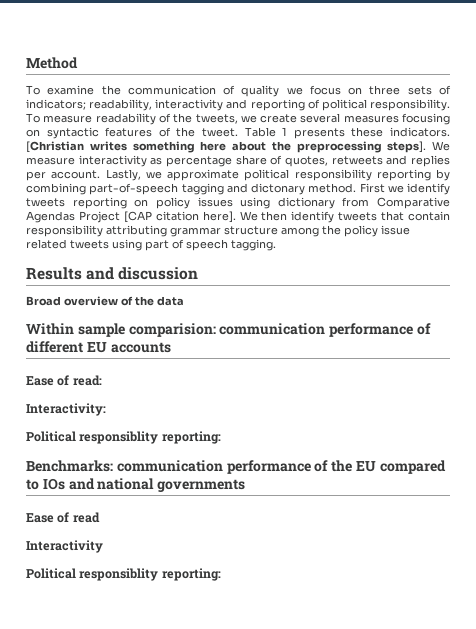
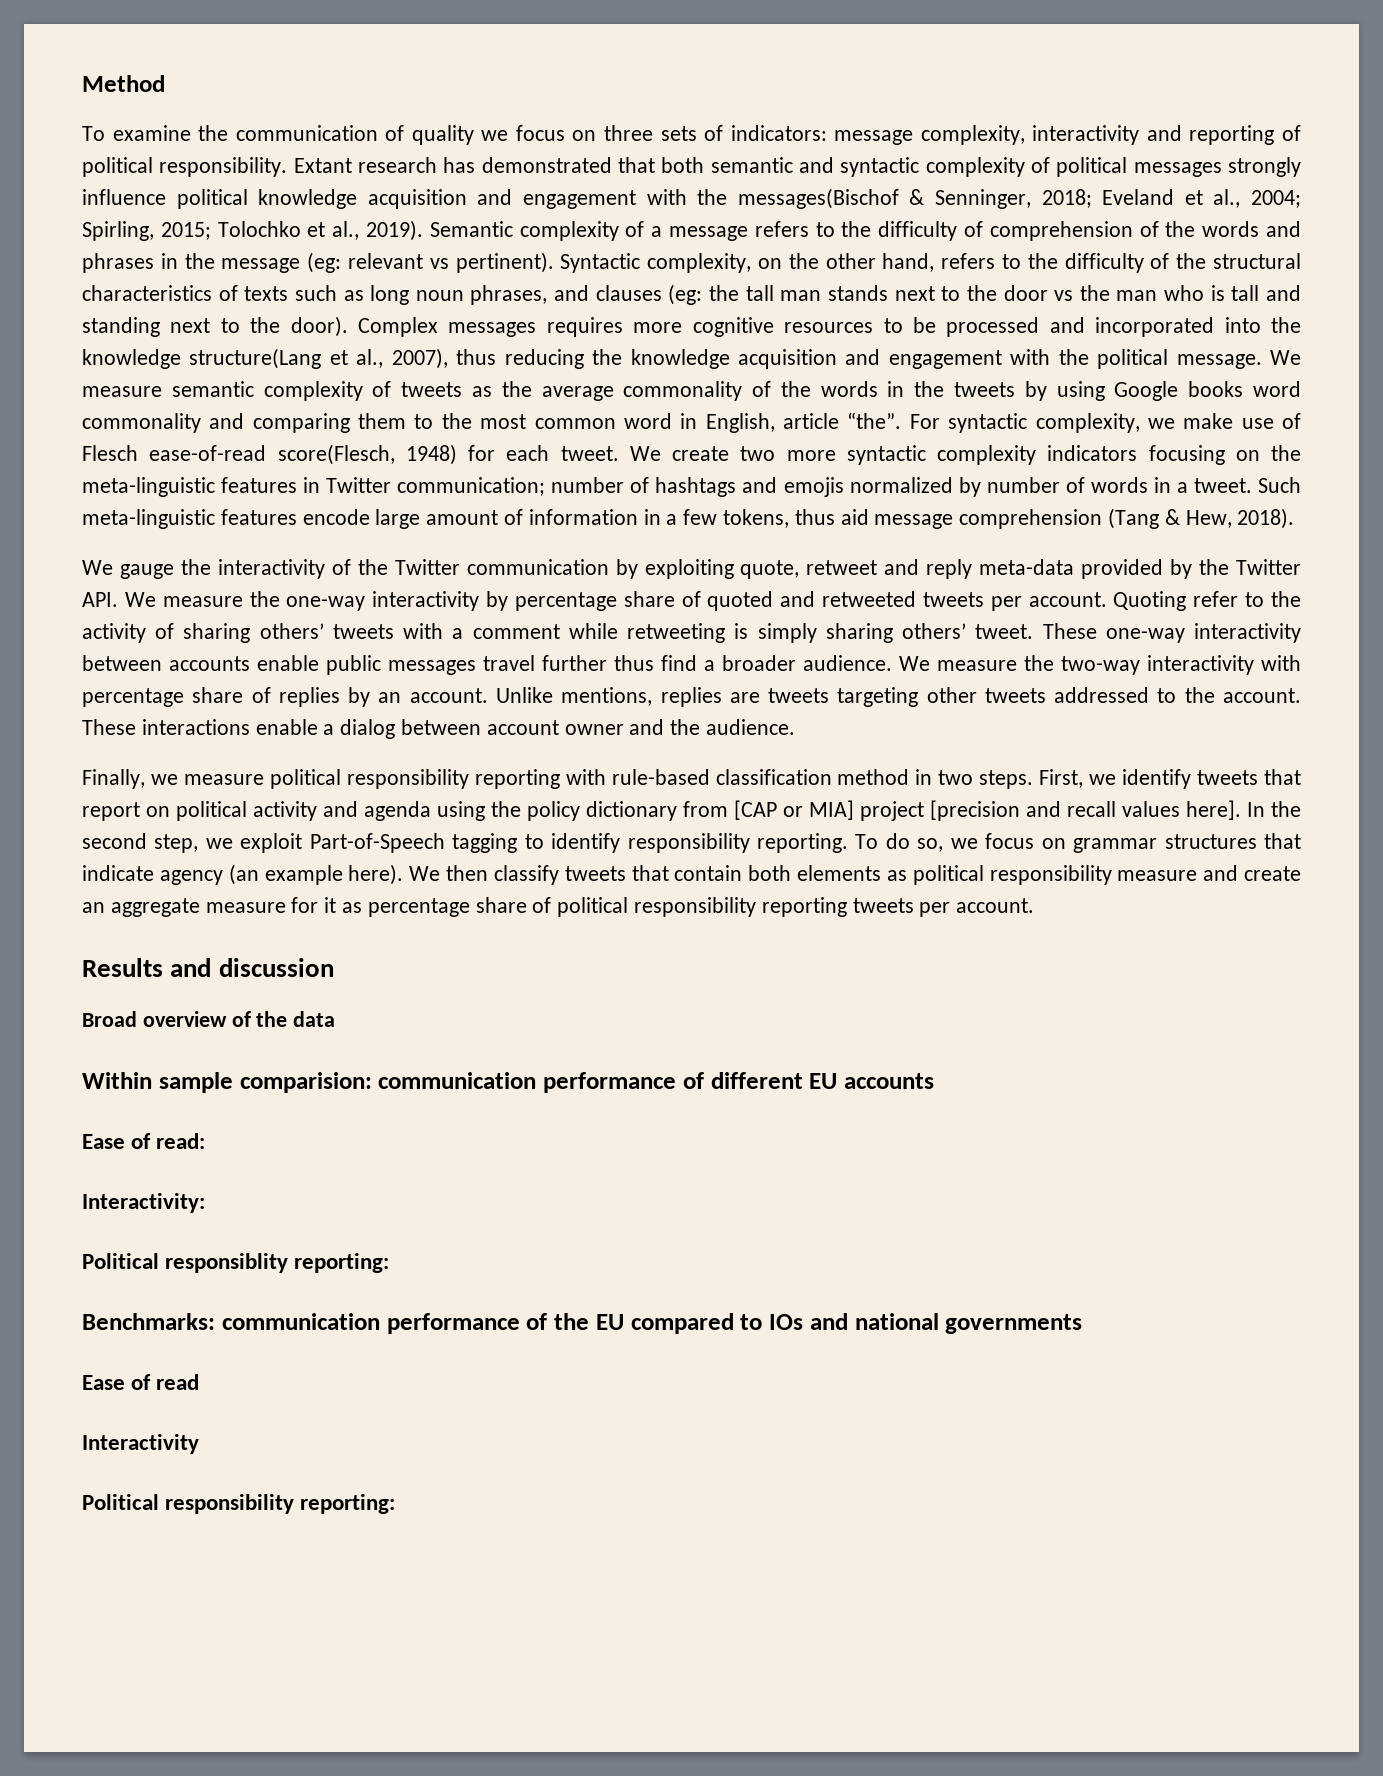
- To examine the communication of quality we focus on three sets of indicators; readability, interactivity and reporting of political responsibility.
+ To examine the communication of quality we focus on three sets of indicators: message complexity, interactivity and reporting of political responsibility.
- To measure readability of the tweets, we create several measures focusing on syntactic features of the tweet. Table 1 presents these indicators. [Christian writes something here about the preprocessing steps]. We measure interactivity as percentage share of quotes, retweets and replies per account. Lastly, we approximate political responsibility reporting by combining part-of-speech tagging and dictonary method. First we identify tweets reporting on policy issues using dictionary from Comparative Agendas Project [CAP citation here]. We then identify tweets that contain responsibility attributing grammar structure among the policy issue related tweets using part of speech tagging.
+ Extant research has demonstrated that both semantic and syntactic complexity of political messages strongly influence political knowledge acquisition and engagement with the messages(Bischof & Senninger, 2018; Eveland et al., 2004; Spirling, 2015; Tolochko et al., 2019). Semantic complexity of a message refers to the difficulty of comprehension of the words and phrases in the message (eg: relevant vs pertinent). Syntactic complexity, on the other hand, refers to the difficulty of the structural characteristics of texts such as long noun phrases, and clauses (eg: the tall man stands next to the door vs the man who is tall and standing next to the door). Complex messages requires more cognitive resources to be processed and incorporated into the knowledge structure(Lang et al., 2007), thus reducing the knowledge acquisition and engagement with the political message. We measure semantic complexity of tweets as the average commonality of the words in the tweets by using Google books word commonality and comparing them to the most common word in English, article “the”. For syntactic complexity, we make use of Flesch ease-of-read score(Flesch, 1948) for each tweet. We create two more syntactic complexity indicators focusing on the meta-linguistic features in Twitter communication; number of hashtags and emojis normalized by number of words in a tweet. Such meta-linguistic features encode large amount of information in a few tokens, thus aid message comprehension (Tang & Hew, 2018).
+ We gauge the interactivity of the Twitter communication by exploiting quote, retweet and reply meta-data provided by the Twitter API. We measure the one-way interactivity by percentage share of quoted and retweeted tweets per account. Quoting refer to the activity of sharing others’ tweets with a comment while retweeting is simply sharing others’ tweet. These one-way interactivity between accounts enable public messages travel further thus find a broader audience. We measure the two-way interactivity with percentage share of replies by an account. Unlike mentions, replies are tweets targeting other tweets addressed to the account. These interactions enable a dialog between account owner and the audience.
+ Finally, we measure political responsibility reporting with rule-based classification method in two steps. First, we identify tweets that report on political activity and agenda using the policy dictionary from [CAP or MIA] project [precision and recall values here]. In the second step, we exploit Part-of-Speech tagging to identify responsibility reporting. To do so, we focus on grammar structures that indicate agency (an example here). We then classify tweets that contain both elements as political responsibility measure and create an aggregate measure for it as percentage share of political responsibility reporting tweets per account.
  Interactivity
- Political responsiblity reporting:
+ Political responsibility reporting:

